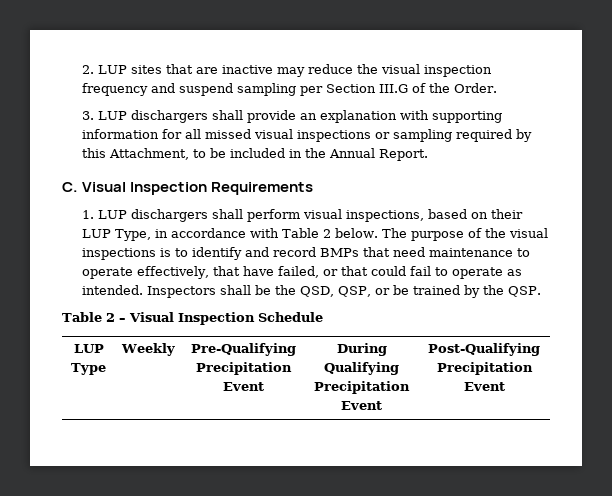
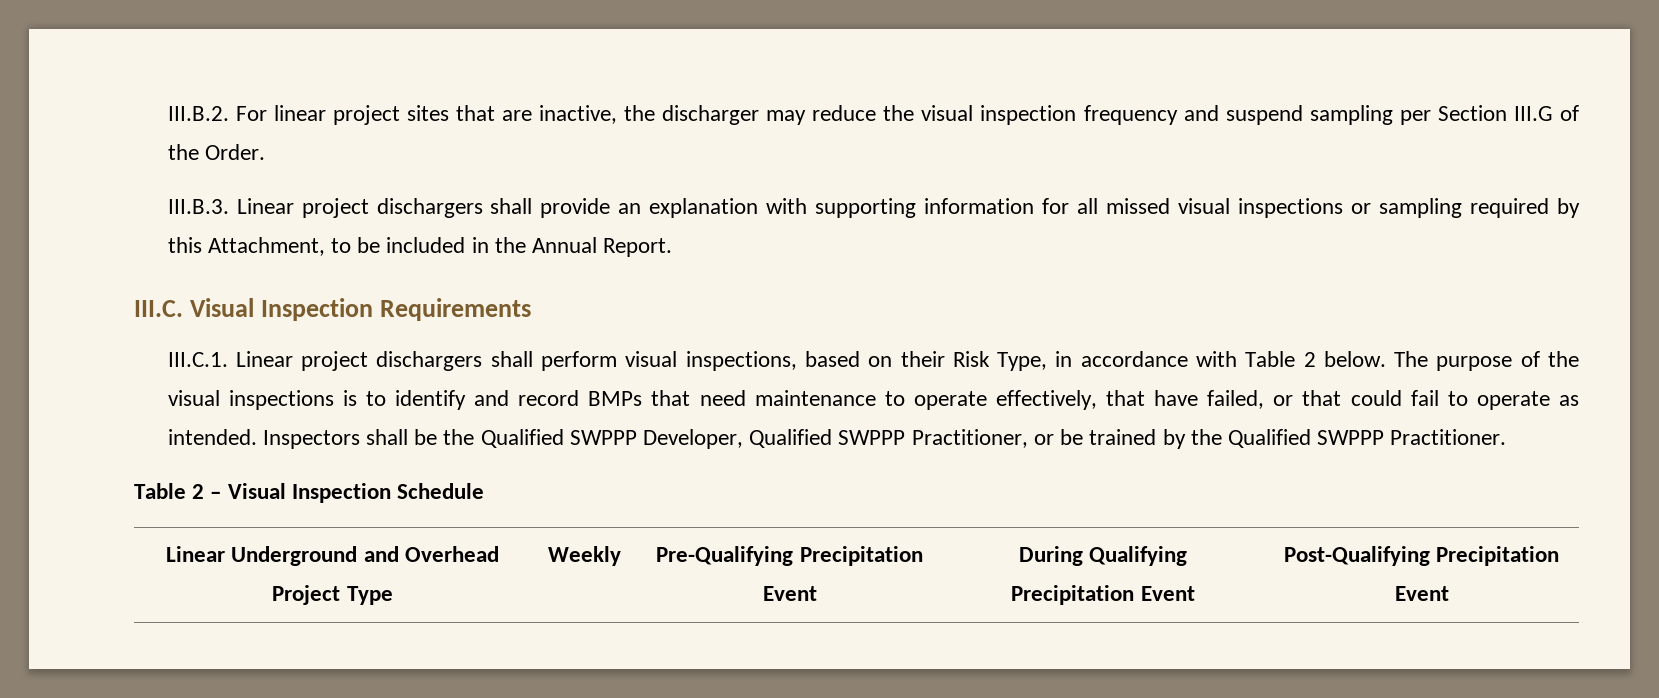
- 2. LUP sites that are inactive may reduce the visual inspection frequency and suspend sampling per Section III.G of the Order.
+ III.B.2. For linear project sites that are inactive, the discharger may reduce the visual inspection frequency and suspend sampling per Section III.G of the Order.
- 3. LUP dischargers shall provide an explanation with supporting information for all missed visual inspections or sampling required by this Attachment, to be included in the Annual Report.
+ III.B.3. Linear project dischargers shall provide an explanation with supporting information for all missed visual inspections or sampling required by this Attachment, to be included in the Annual Report.
- C. Visual Inspection Requirements
+ III.C. Visual Inspection Requirements
- 1. LUP dischargers shall perform visual inspections, based on their LUP Type, in accordance with Table 2 below.
+ III.C.1. Linear project dischargers shall perform visual inspections, based on their Risk Type, in accordance with Table 2 below.
- Inspectors shall be the QSD, QSP, or be trained by the QSP.
+ Inspectors shall be the Qualified SWPPP Developer, Qualified SWPPP Practitioner, or be trained by the Qualified SWPPP Practitioner.
- LUP Type | Weekly | Pre-Qualifying Precipitation Event | During Qualifying Precipitation Event | Post-Qualifying Precipitation Event
+ Linear Underground and Overhead Project Type | Weekly | Pre-Qualifying Precipitation Event | During Qualifying Precipitation Event | Post-Qualifying Precipitation Event

